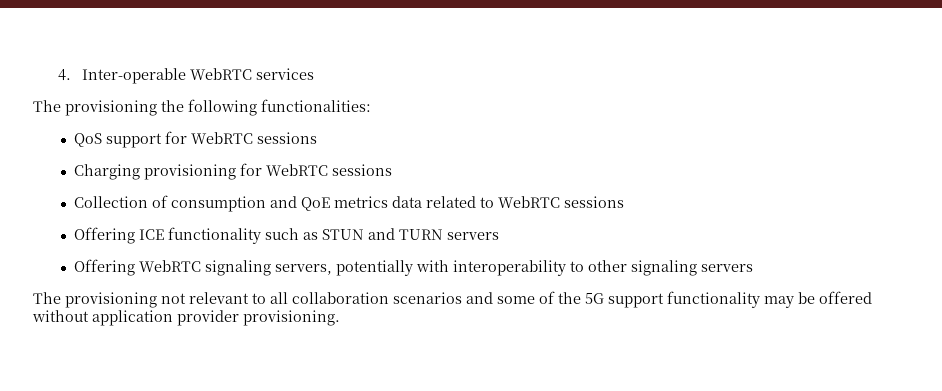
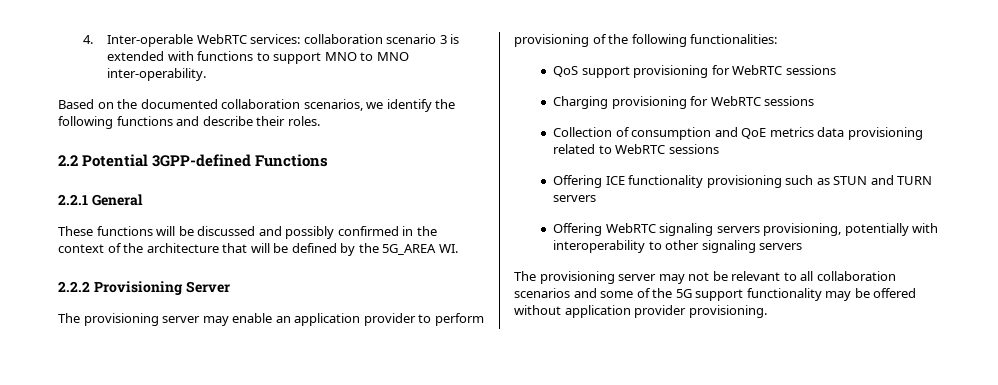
- 4. Inter-operable WebRTC services
- The provisioning the following functionalities:
+ 4. Inter-operable WebRTC services: collaboration scenario 3 is extended with functions to support MNO to MNO inter-operability.
+ Based on the documented collaboration scenarios, we identify the following functions and describe their roles.
+ 2.2 Potential 3GPP-defined Functions
+ 2.2.1 General
+ These functions will be discussed and possibly confirmed in the context of the architecture that will be defined by the 5G_AREA WI.
+ 2.2.2 Provisioning Server
+ The provisioning server may enable an application provider to perform provisioning of the following functionalities:
- QoS support for WebRTC sessions
+ QoS support provisioning for WebRTC sessions
- Collection of consumption and QoE metrics data related to WebRTC sessions
+ Collection of consumption and QoE metrics data provisioning related to WebRTC sessions
- Offering ICE functionality such as STUN and TURN servers
+ Offering ICE functionality provisioning such as STUN and TURN servers
- Offering WebRTC signaling servers, potentially with interoperability to other signaling servers
+ Offering WebRTC signaling servers provisioning, potentially with interoperability to other signaling servers
- The provisioning not relevant to all collaboration scenarios and some of the 5G support functionality may be offered without application provider provisioning.
+ The provisioning server may not be relevant to all collaboration scenarios and some of the 5G support functionality may be offered without application provider provisioning.

